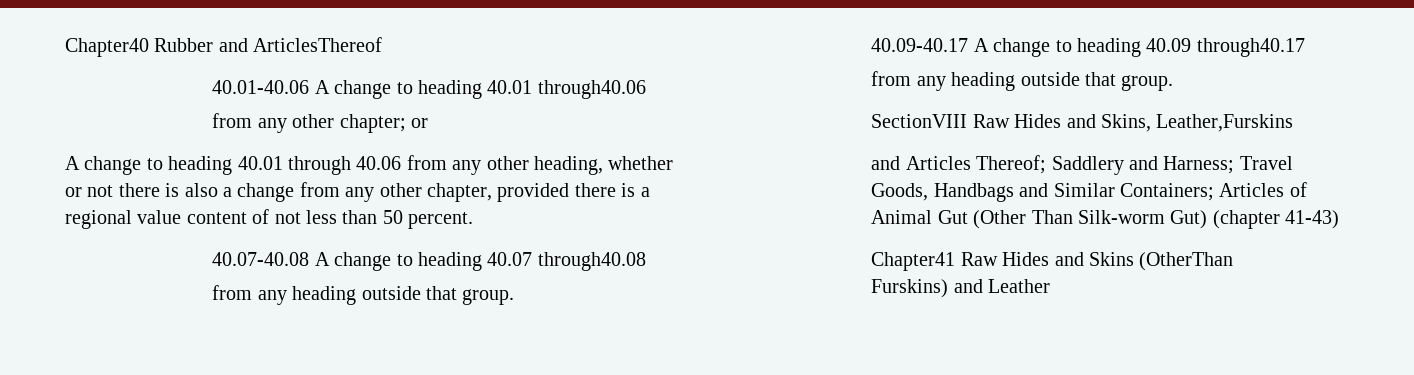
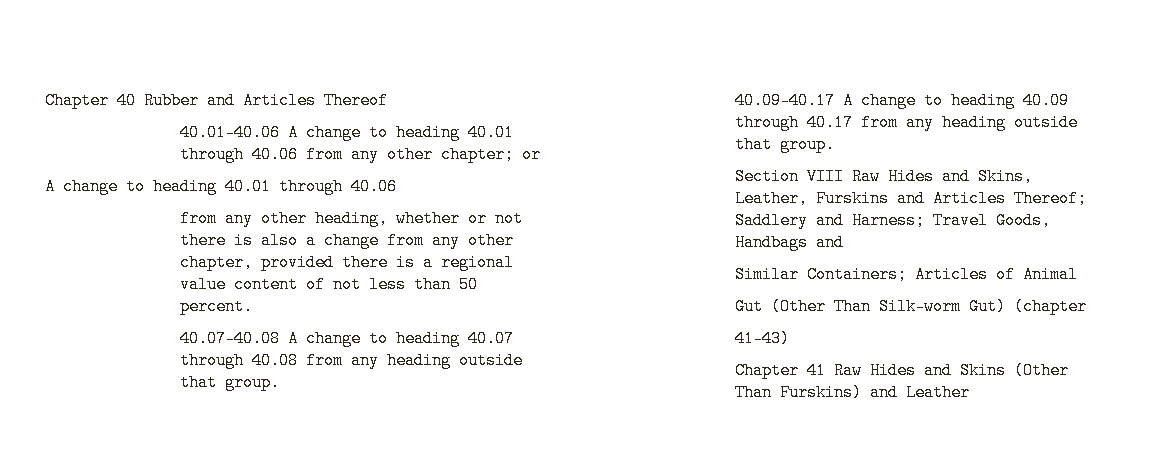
- Chapter40 Rubber and ArticlesThereof
+ Chapter 40 Rubber and Articles Thereof
- 40.01-40.06 A change to heading 40.01 through40.06
- from any other chapter; or
- A change to heading 40.01 through 40.06 from any other heading, whether or not there is also a change from any other chapter, provided there is a regional value content of not less than 50 percent.
+ 40.01-40.06 A change to heading 40.01 through 40.06 from any other chapter; or
+ A change to heading 40.01 through 40.06
+ from any other heading, whether or not there is also a change from any other chapter, provided there is a regional value content of not less than 50 percent.
- 40.07-40.08 A change to heading 40.07 through40.08
- from any heading outside that group.
+ 40.07-40.08 A change to heading 40.07 through 40.08 from any heading outside that group.
- 40.09-40.17 A change to heading 40.09 through40.17
- from any heading outside that group.
- SectionVIII Raw Hides and Skins, Leather,Furskins
- and Articles Thereof; Saddlery and Harness; Travel Goods, Handbags and Similar Containers; Articles of Animal Gut (Other Than Silk-worm Gut) (chapter 41-43)
+ 40.09-40.17 A change to heading 40.09 through 40.17 from any heading outside that group.
+ Section VIII Raw Hides and Skins, Leather, Furskins and Articles Thereof; Saddlery and Harness; Travel Goods, Handbags and
+ Similar Containers; Articles of Animal
+ Gut (Other Than Silk-worm Gut) (chapter
+ 41-43)
- Chapter41 Raw Hides and Skins (OtherThan
- Furskins) and Leather
+ Chapter 41 Raw Hides and Skins (Other Than Furskins) and Leather

